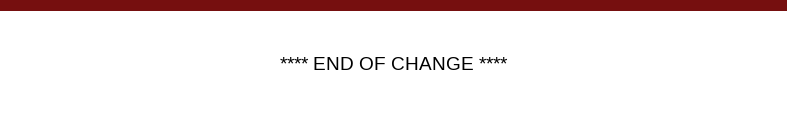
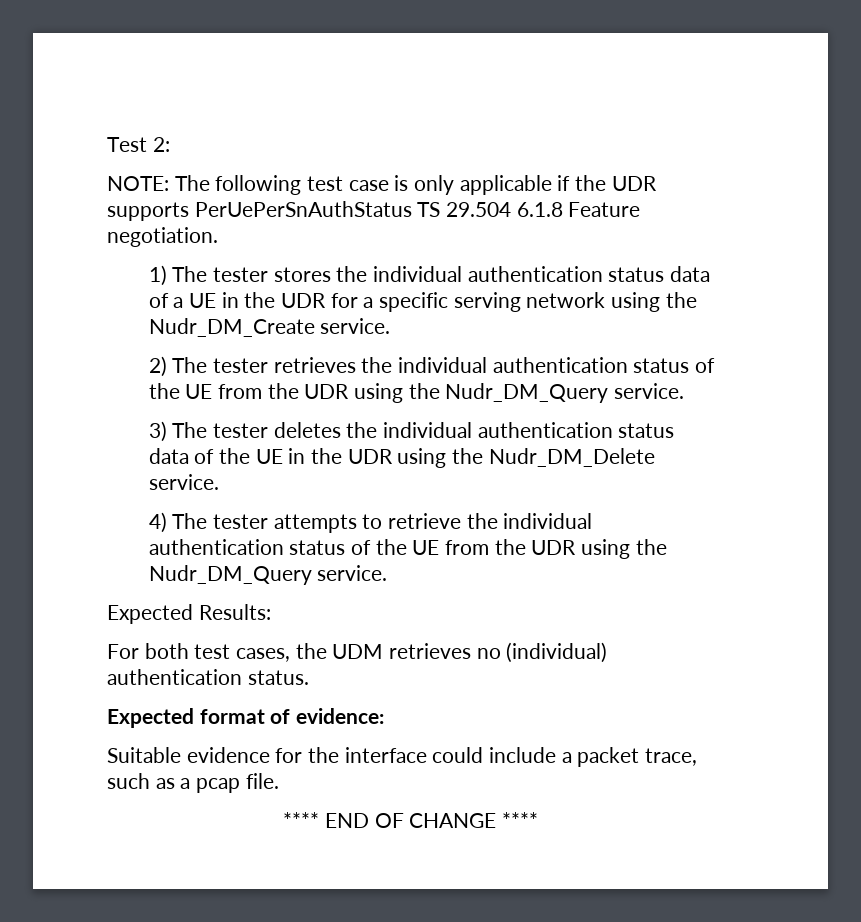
+ Test 2:
+ NOTE: The following test case is only applicable if the UDR supports PerUePerSnAuthStatus TS 29.504 6.1.8 Feature negotiation.
+ 1) The tester stores the individual authentication status data of a UE in the UDR for a specific serving network using the Nudr_DM_Create service.
+ 2) The tester retrieves the individual authentication status of the UE from the UDR using the Nudr_DM_Query service.
+ 3) The tester deletes the individual authentication status data of the UE in the UDR using the Nudr_DM_Delete service.
+ 4) The tester attempts to retrieve the individual authentication status of the UE from the UDR using the Nudr_DM_Query service.
+ Expected Results:
+ For both test cases, the UDM retrieves no (individual) authentication status.
+ Expected format of evidence:
+ Suitable evidence for the interface could include a packet trace, such as a pcap file.

